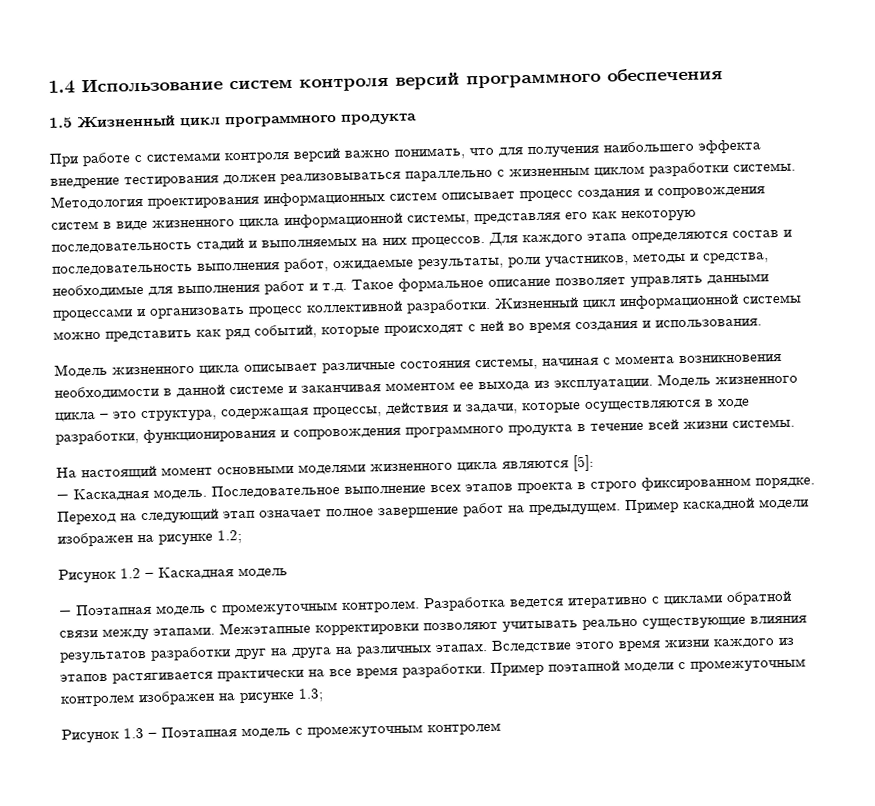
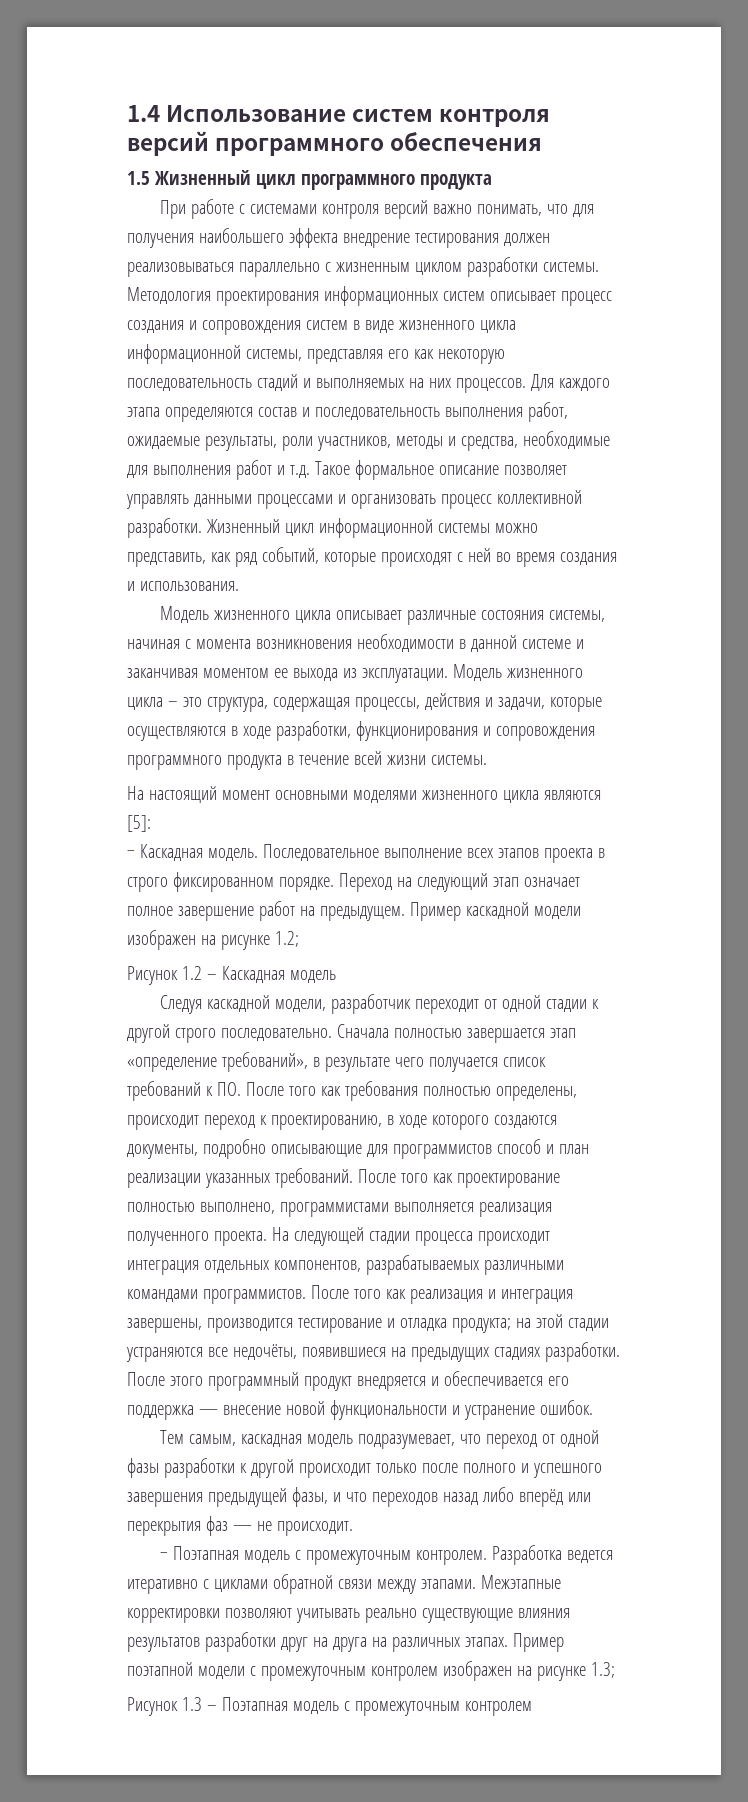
- Жизненный цикл информационной системы можно представить как ряд событий, которые происходят с ней во время создания и использования.
+ Жизненный цикл информационной системы можно представить, как ряд событий, которые происходят с ней во время создания и использования.
+ Следуя каскадной модели, разработчик переходит от одной стадии к другой строго последовательно. Сначала полностью завершается этап «определение требований», в результате чего получается список требований к ПО. После того как требования полностью определены, происходит переход к проектированию, в ходе которого создаются документы, подробно описывающие для программистов способ и план реализации указанных требований. После того как проектирование полностью выполнено, программистами выполняется реализация полученного проекта. На следующей стадии процесса происходит интеграция отдельных компонентов, разрабатываемых различными командами программистов. После того как реализация и интеграция завершены, производится тестирование и отладка продукта; на этой стадии устраняются все недочёты, появившиеся на предыдущих стадиях разработки. После этого программный продукт внедряется и обеспечивается его поддержка — внесение новой функциональности и устранение ошибок.
+ Тем самым, каскадная модель подразумевает, что переход от одной фазы разработки к другой происходит только после полного и успешного завершения предыдущей фазы, и что переходов назад либо вперёд или перекрытия фаз — не происходит.
- Вследствие этого время жизни каждого из этапов растягивается практически на все время разработки.

